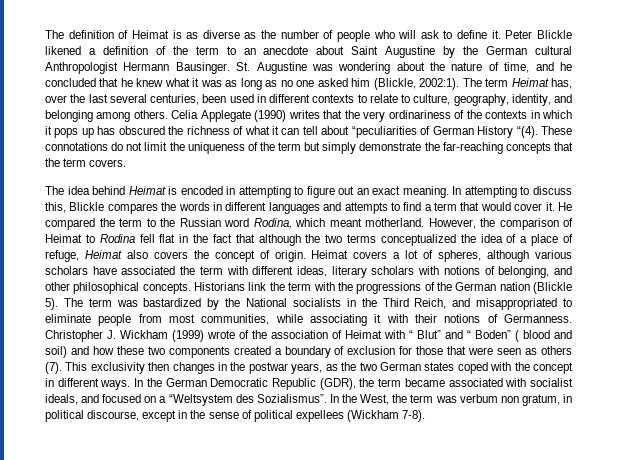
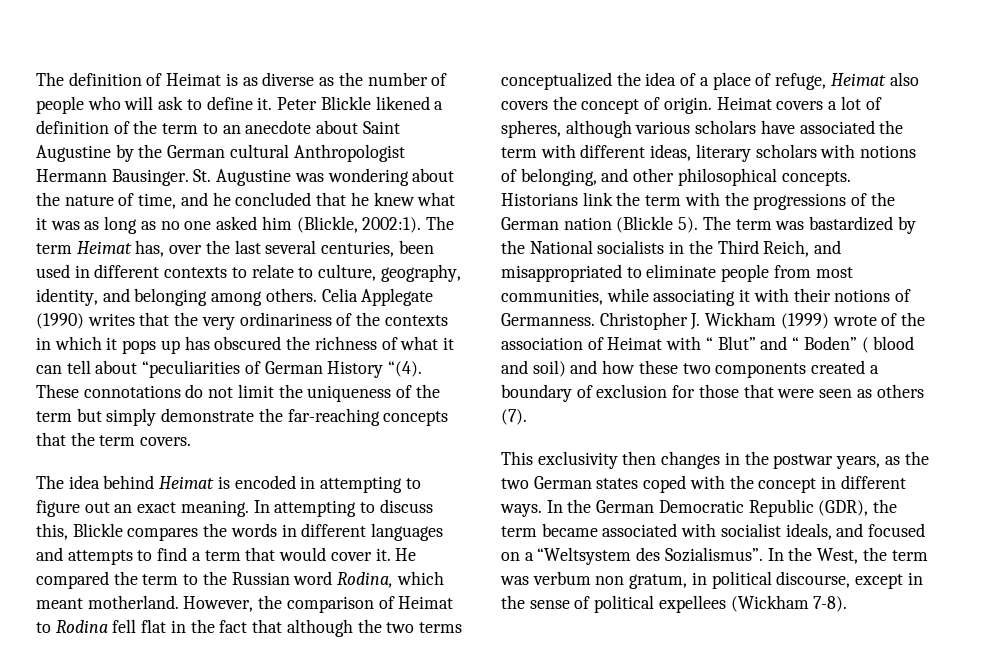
- Christopher J. Wickham (1999) wrote of the association of Heimat with “ Blut” and “ Boden” ( blood and soil) and how these two components created a boundary of exclusion for those that were seen as others (7). This exclusivity then changes in the postwar years, as the two German states coped with the concept in different ways.
+ Christopher J. Wickham (1999) wrote of the association of Heimat with “ Blut” and “ Boden” ( blood and soil) and how these two components created a boundary of exclusion for those that were seen as others (7).
+ This exclusivity then changes in the postwar years, as the two German states coped with the concept in different ways.

